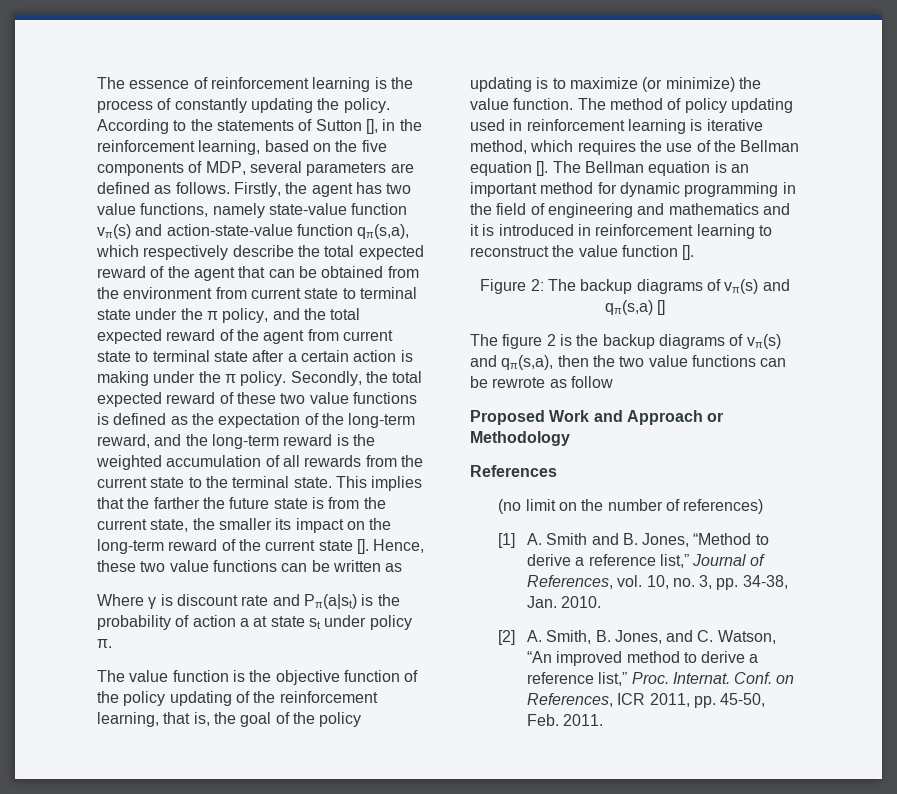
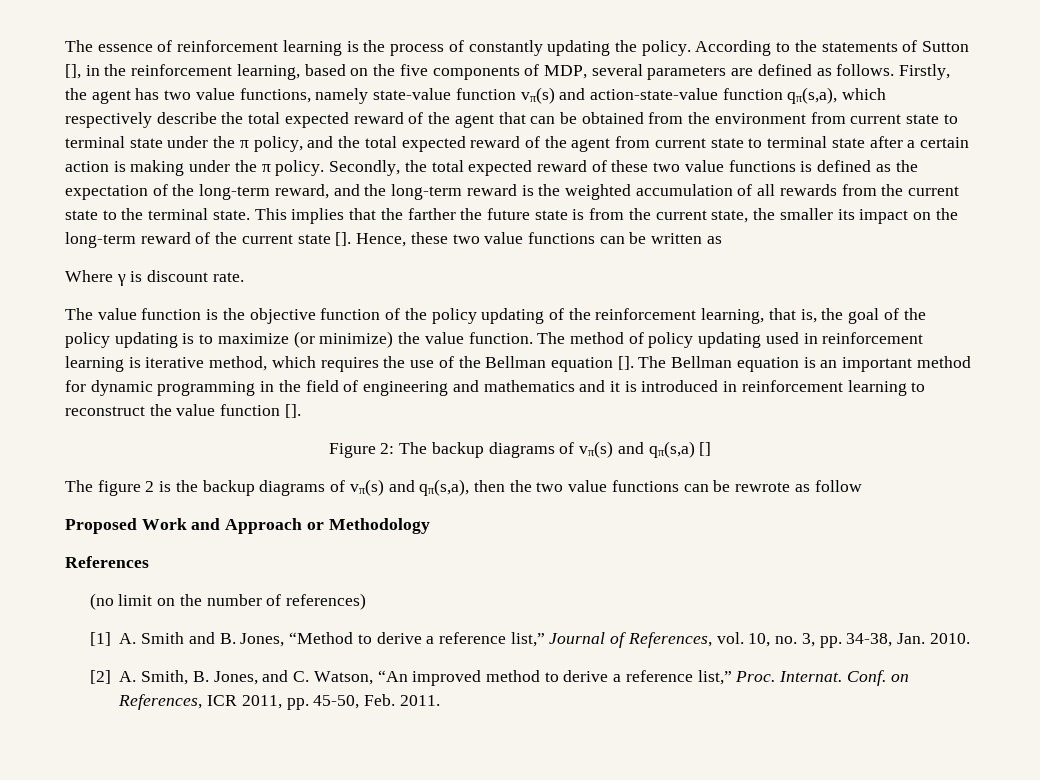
- Where γ is discount rate and Pπ(a|st) is the probability of action a at state st under policy π.
+ Where γ is discount rate.

